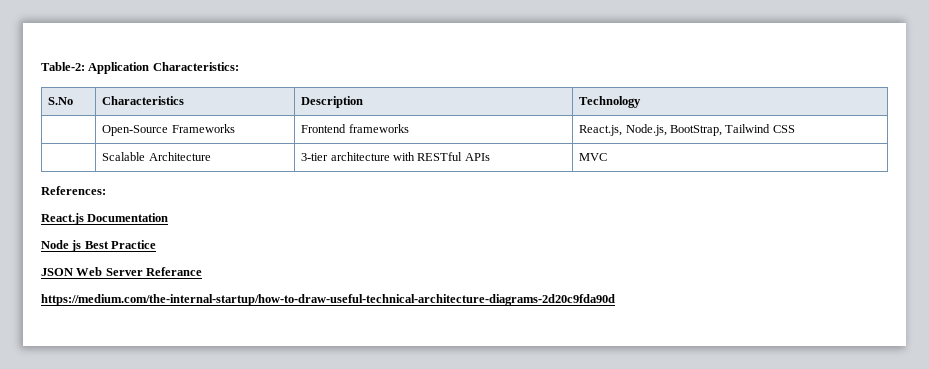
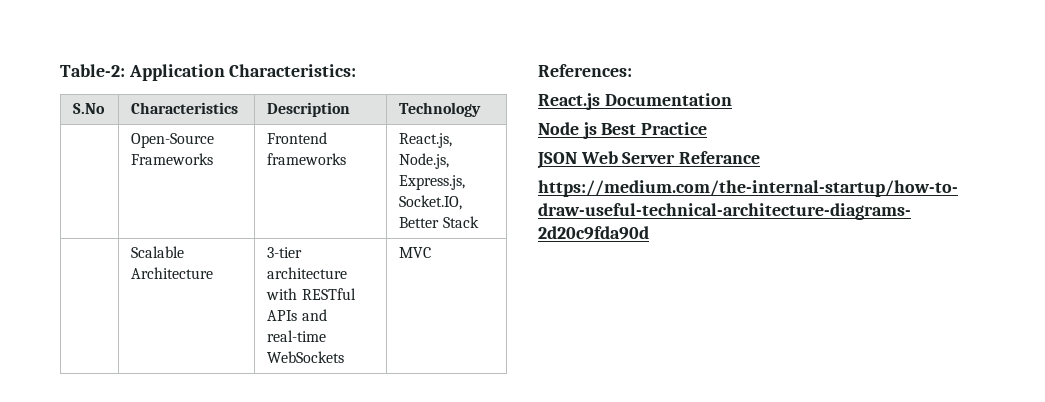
- | Open-Source Frameworks | Frontend frameworks | React.js, Node.js, BootStrap, Tailwind CSS
+ | Open-Source Frameworks | Frontend frameworks | React.js, Node.js, Express.js, Socket.IO, Better Stack
- | Scalable Architecture | 3-tier architecture with RESTful APIs | MVC
+ | Scalable Architecture | 3-tier architecture with RESTful APIs and real-time WebSockets | MVC

